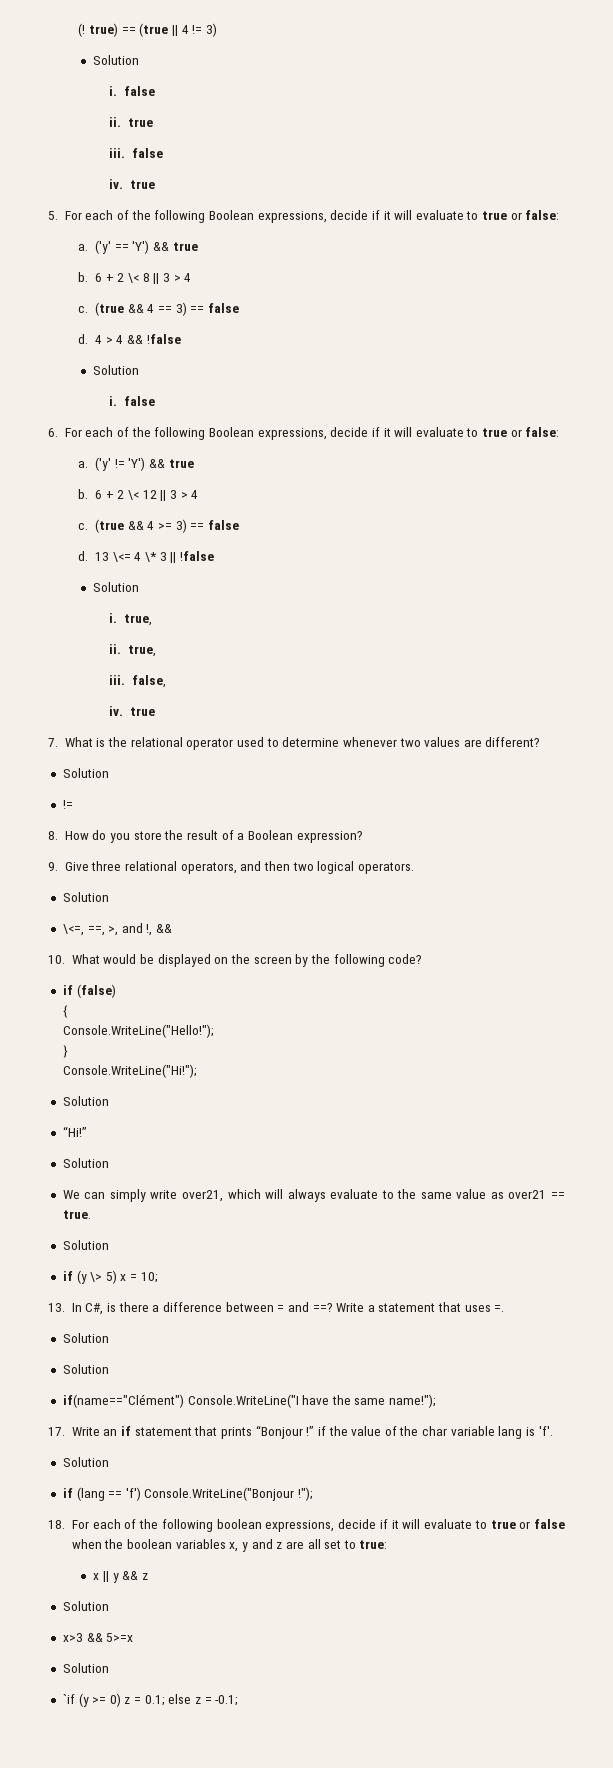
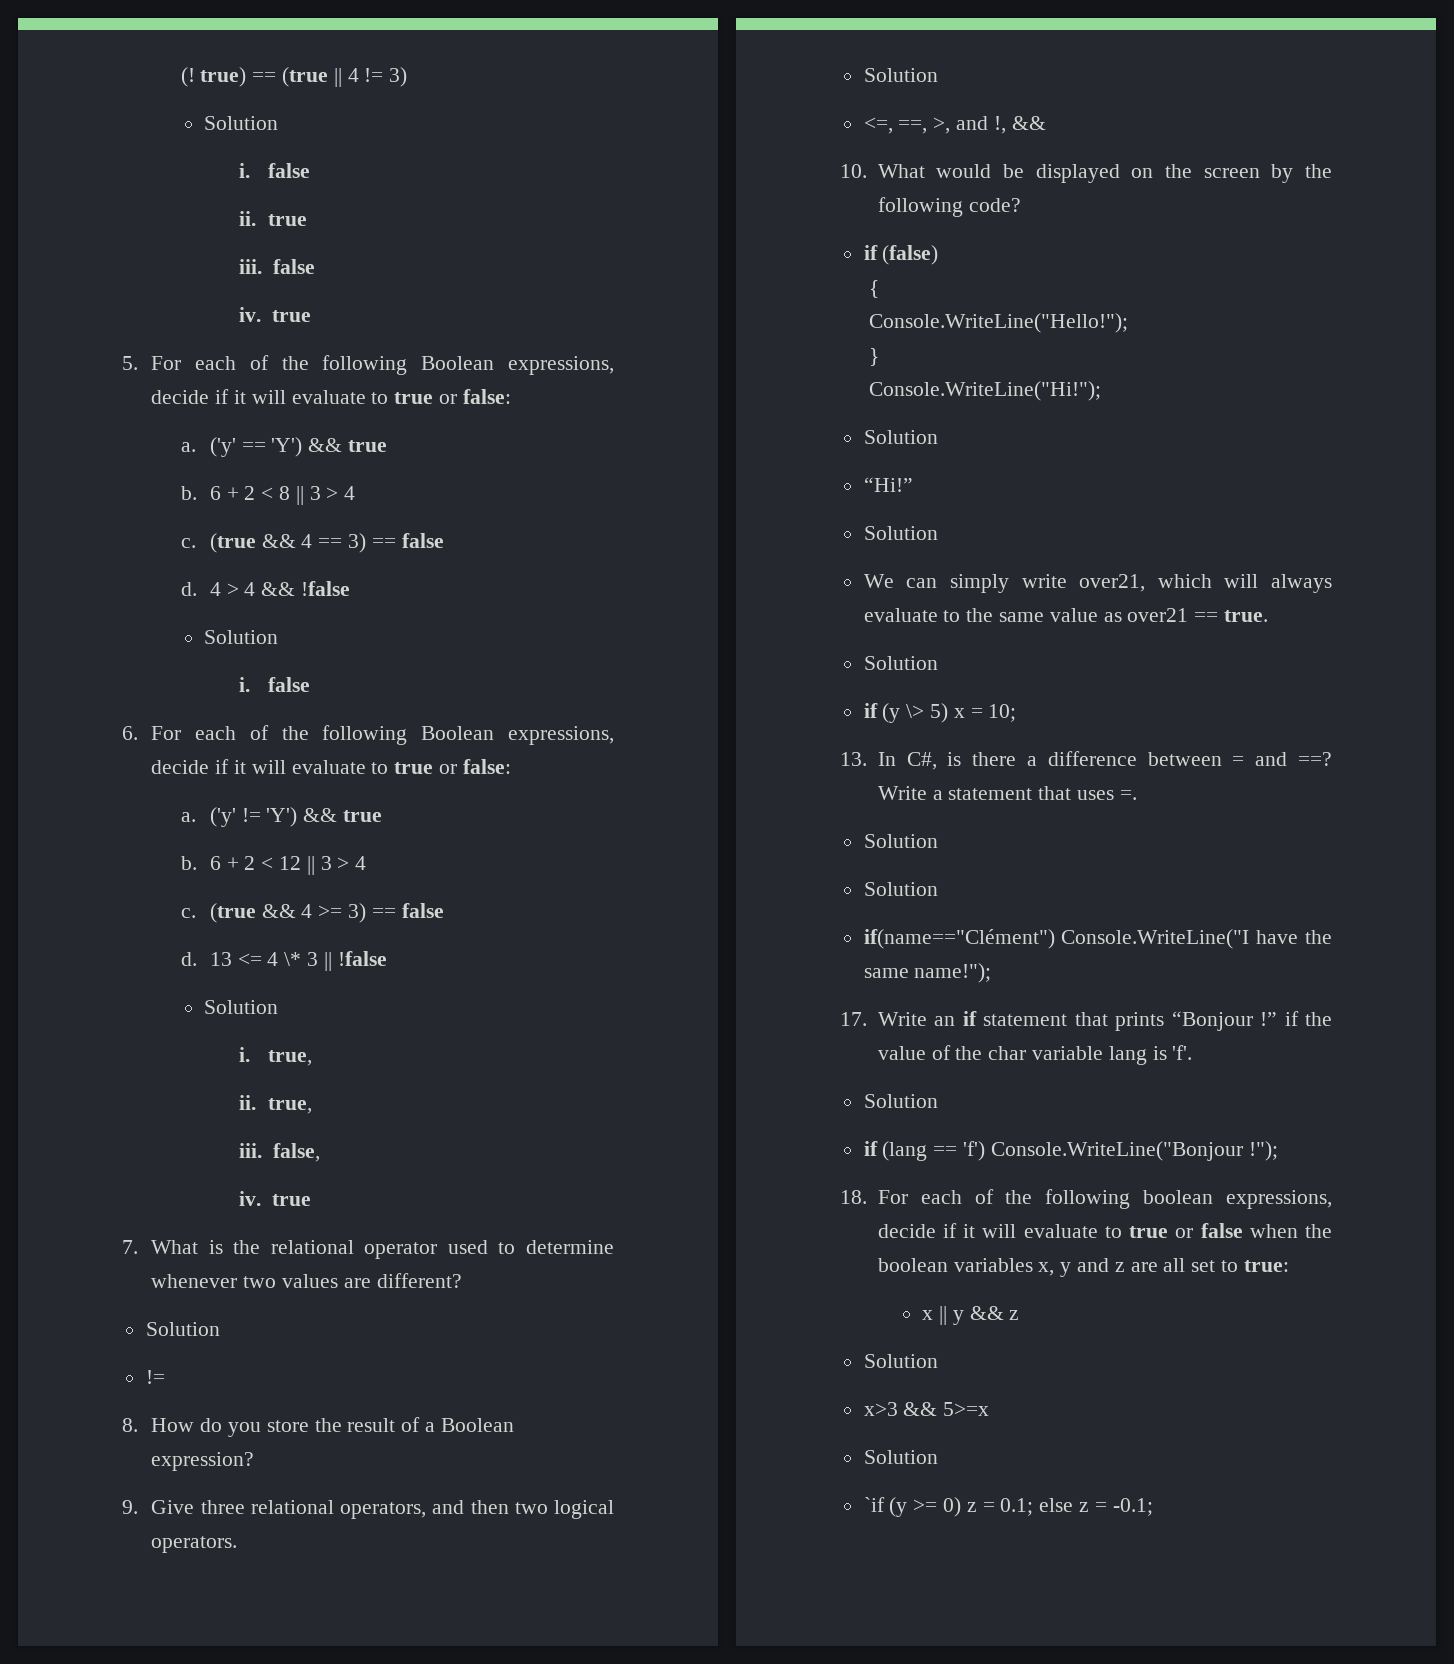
- 6 + 2 \< 8 || 3 > 4
+ 6 + 2 < 8 || 3 > 4
- 6 + 2 \< 12 || 3 > 4
+ 6 + 2 < 12 || 3 > 4
- 13 \<= 4 \* 3 || !false
+ 13 <= 4 \* 3 || !false
- \<=, ==, >, and !, &&
+ <=, ==, >, and !, &&

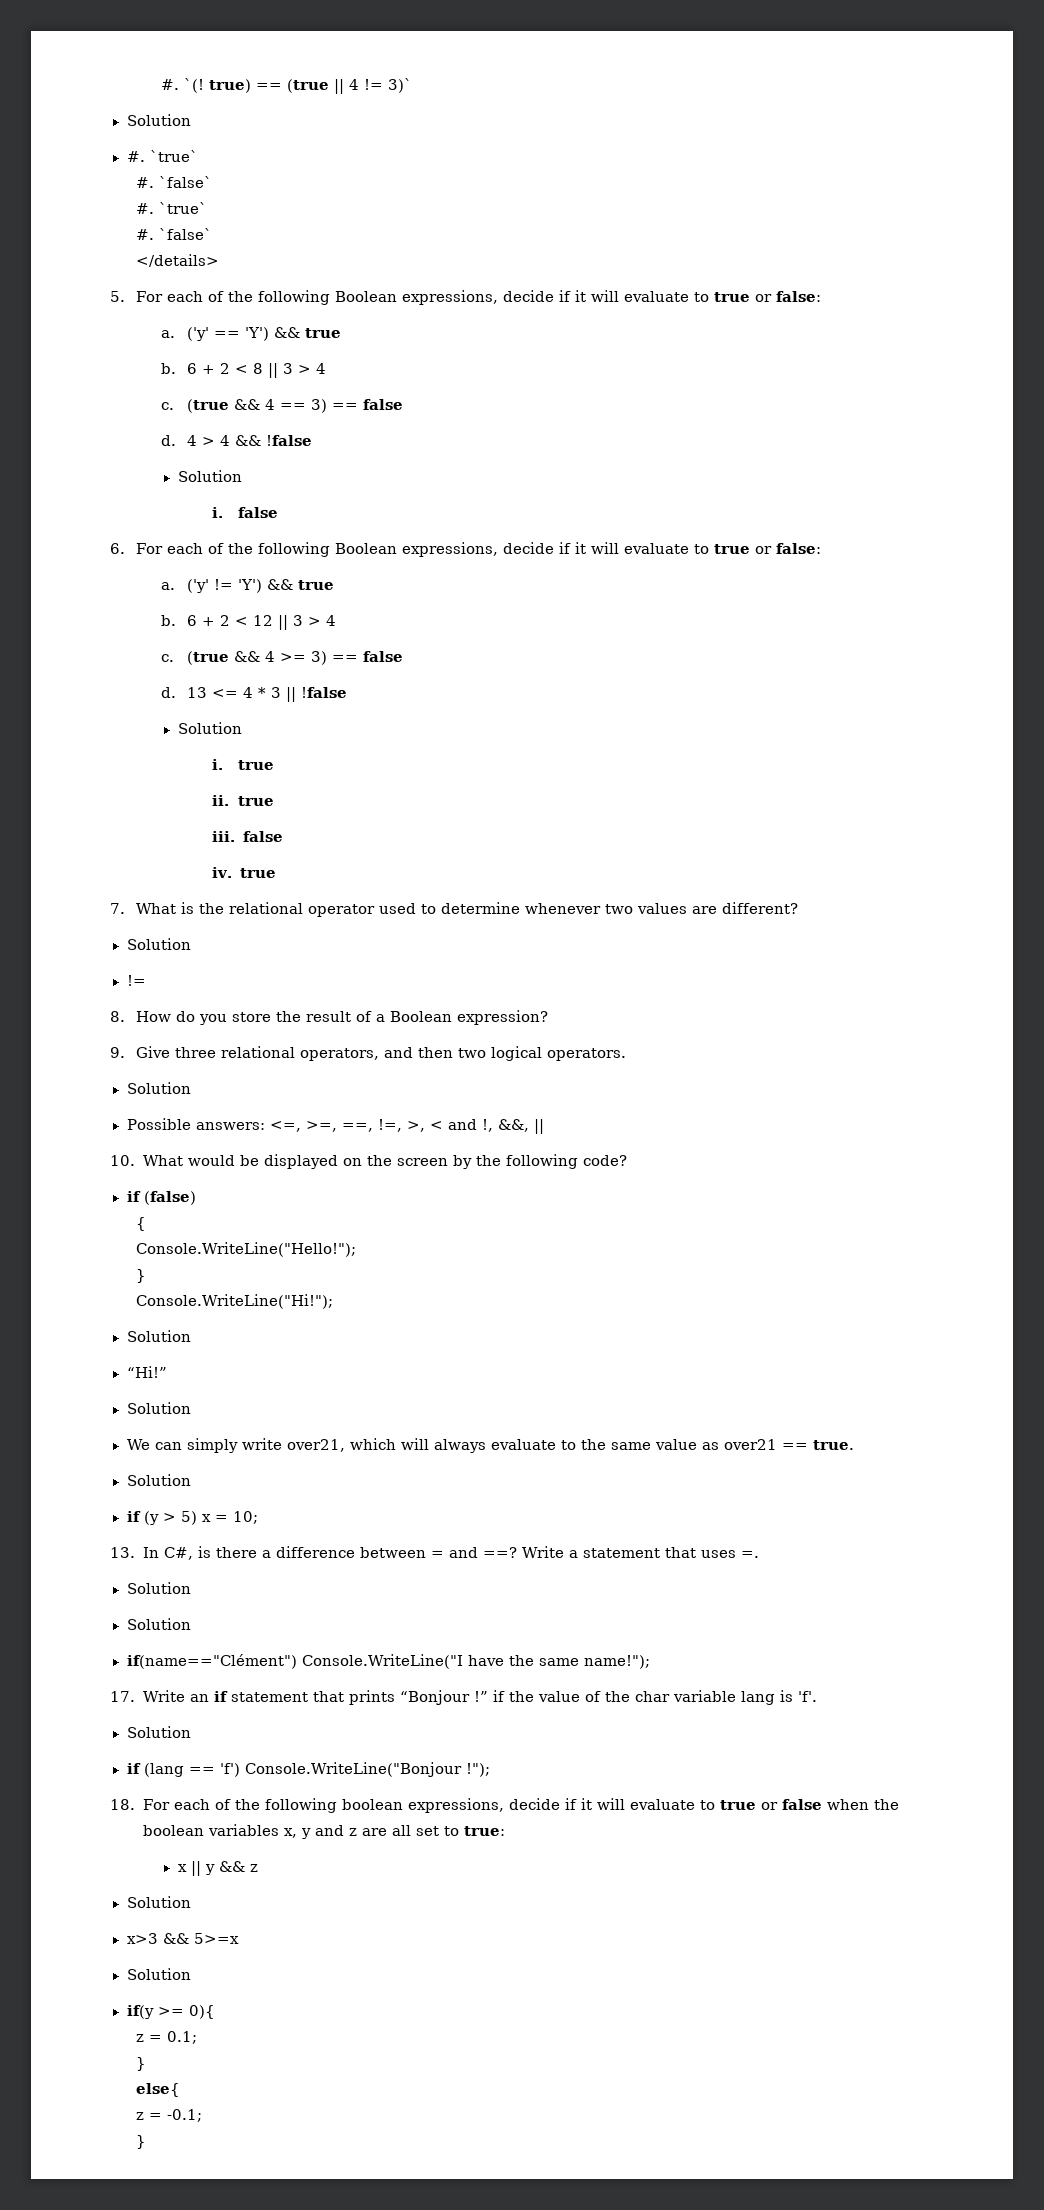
- (! true) == (true || 4 != 3)
+ #. `(! true) == (true || 4 != 3)`
  Solution
- i. false
- ii. true
- iii. false
- iv. true
+ #. `true`
+ #. `false`
+ #. `true`
+ #. `false`
+ </details>
- 13 <= 4 \* 3 || !false
+ 13 <= 4 * 3 || !false
- i. true,
- ii. true,
- iii. false,
+ i. true
+ ii. true
+ iii. false
- <=, ==, >, and !, &&
+ Possible answers: <=, >=, ==, !=, >, < and !, &&, ||
- if (y \> 5) x = 10;
+ if (y > 5) x = 10;
- `if (y >= 0) z = 0.1; else z = -0.1;
+ if(y >= 0){
+ z = 0.1;
+ }
+ else{
+ z = -0.1;
+ }

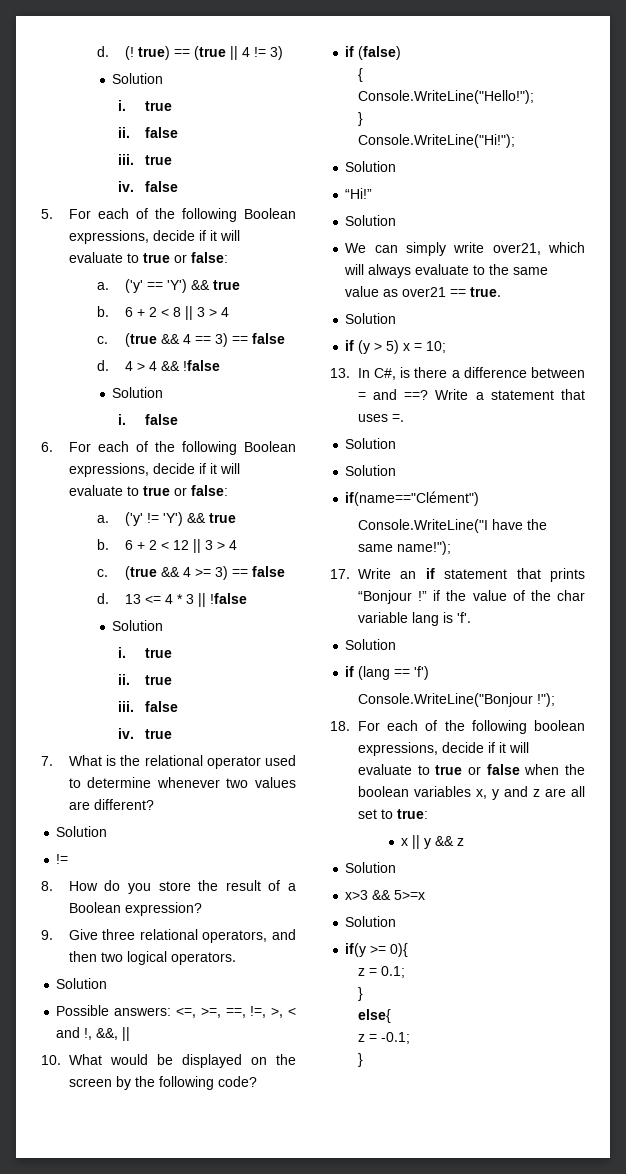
- #. `(! true) == (true || 4 != 3)`
+ d. (! true) == (true || 4 != 3)
  Solution
- #. `true`
- #. `false`
- #. `true`
- #. `false`
- </details>
+ i. true
+ ii. false
+ iii. true
+ iv. false
- if(name=="Clément") Console.WriteLine("I have the same name!");
+ if(name=="Clément")
+ Console.WriteLine("I have the same name!");
- if (lang == 'f') Console.WriteLine("Bonjour !");
+ if (lang == 'f')
+ Console.WriteLine("Bonjour !");

